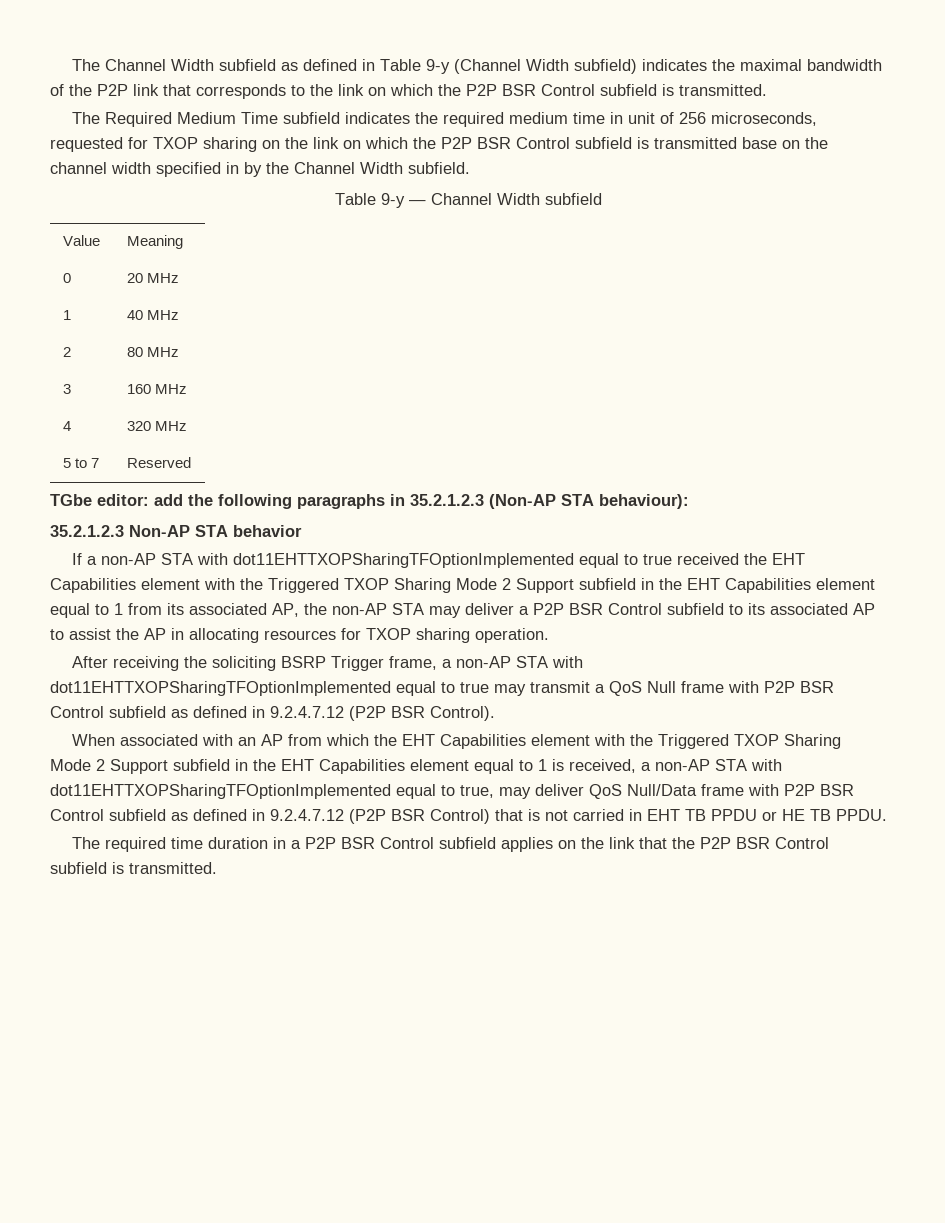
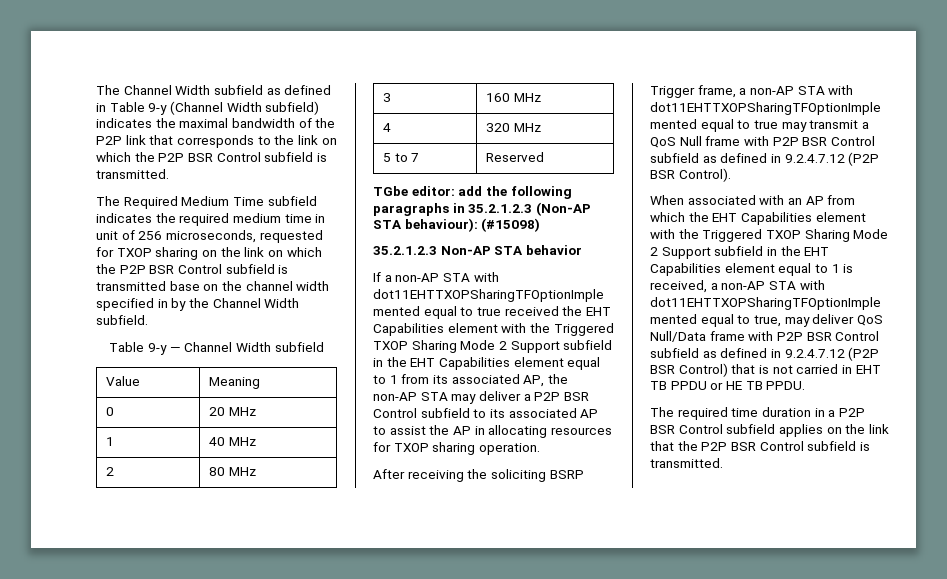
- TGbe editor: add the following paragraphs in 35.2.1.2.3 (Non-AP STA behaviour):
+ TGbe editor: add the following paragraphs in 35.2.1.2.3 (Non-AP STA behaviour): (#15098)

